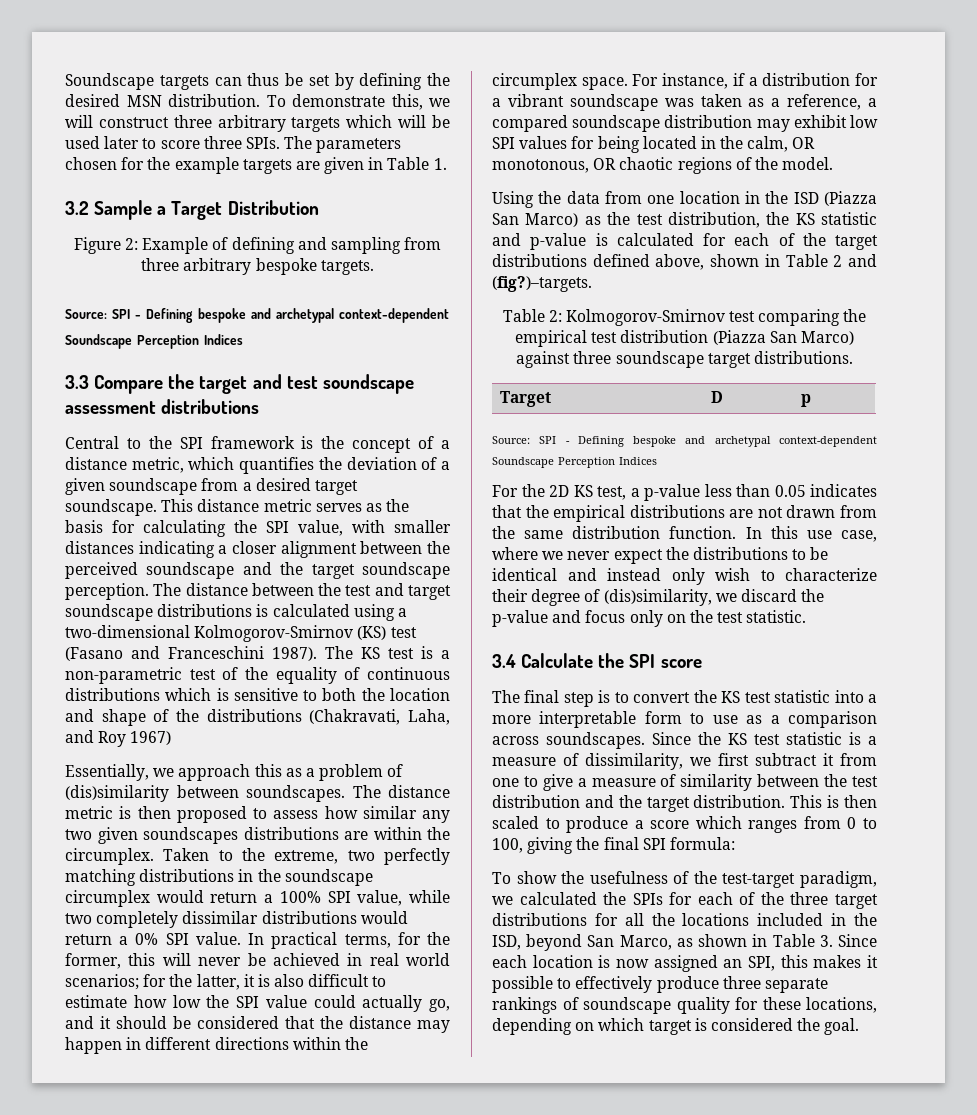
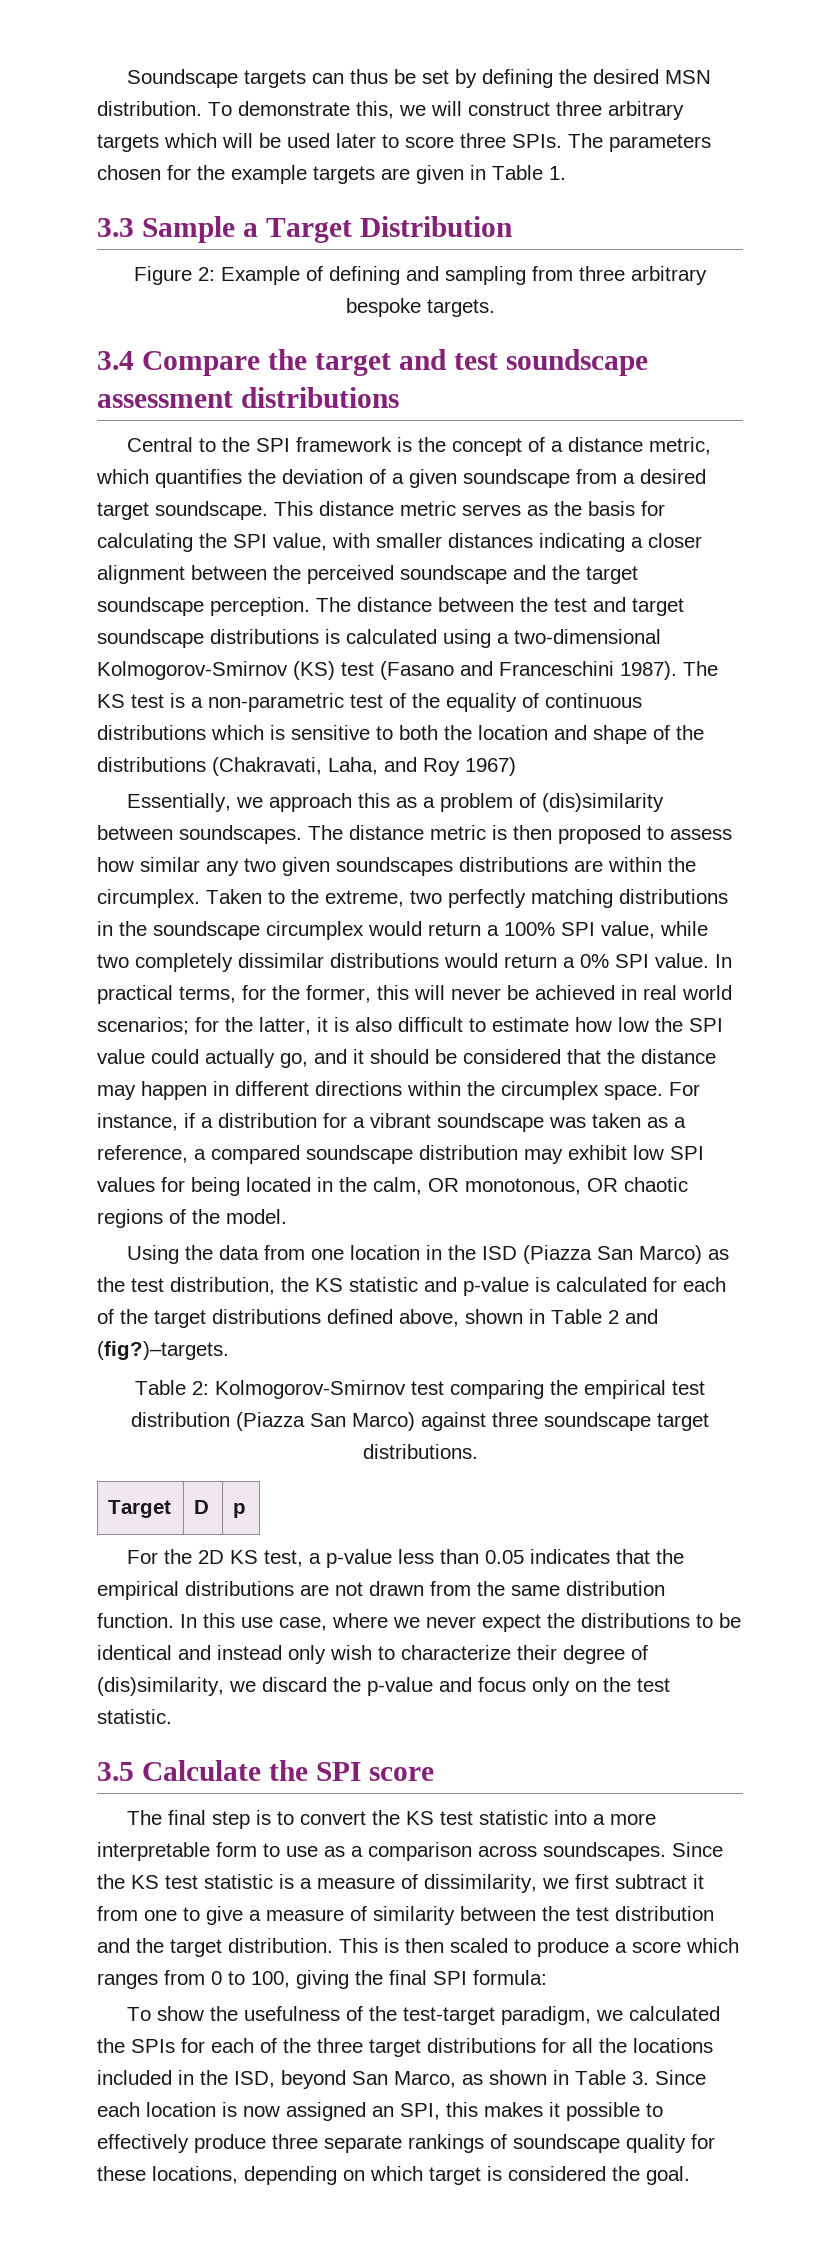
- 3.2 Sample a Target Distribution
+ 3.3 Sample a Target Distribution
  Figure 2: Example of defining and sampling from three arbitrary bespoke targets.
- Source: SPI - Defining bespoke and archetypal context-dependent Soundscape Perception Indices
- 3.3 Compare the target and test soundscape assessment distributions
+ 3.4 Compare the target and test soundscape assessment distributions
  Target | D | p
- Source: SPI - Defining bespoke and archetypal context-dependent Soundscape Perception Indices
- 3.4 Calculate the SPI score
+ 3.5 Calculate the SPI score

